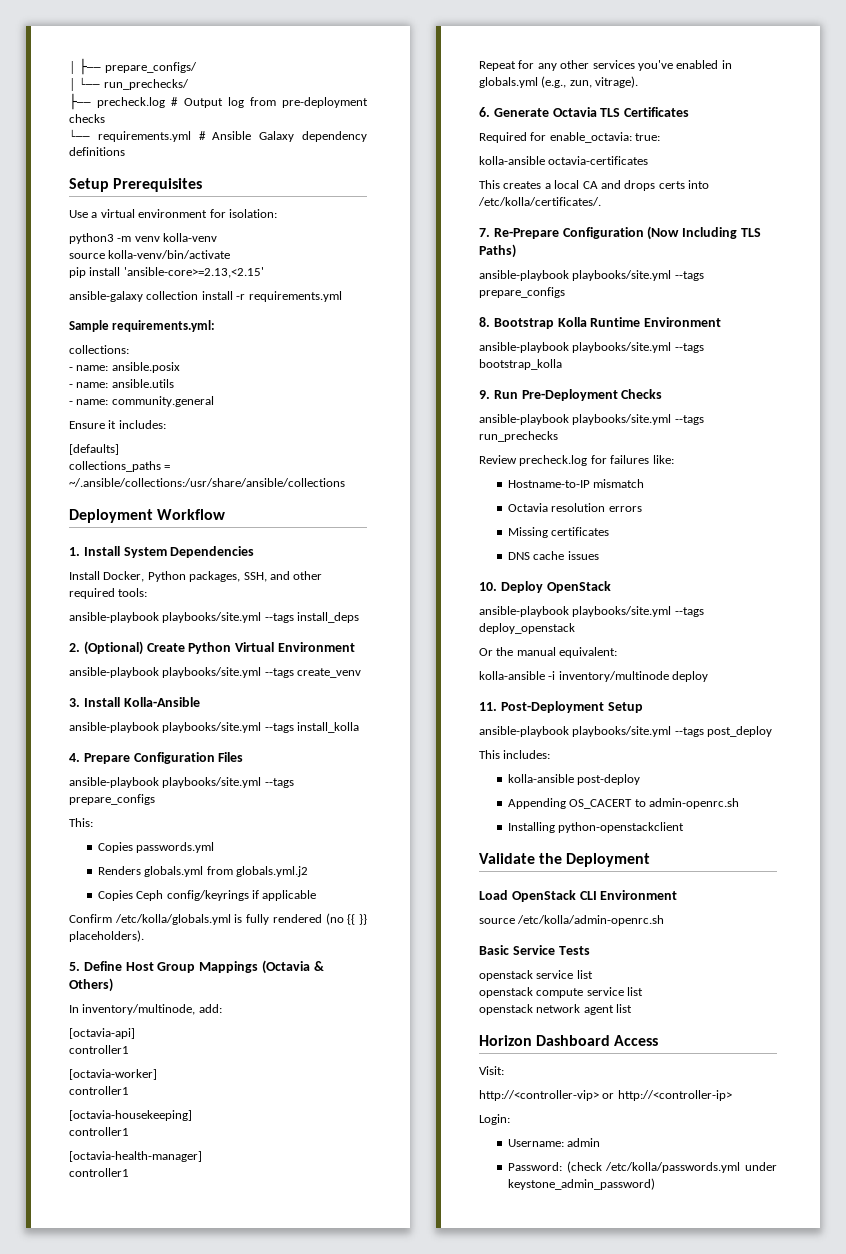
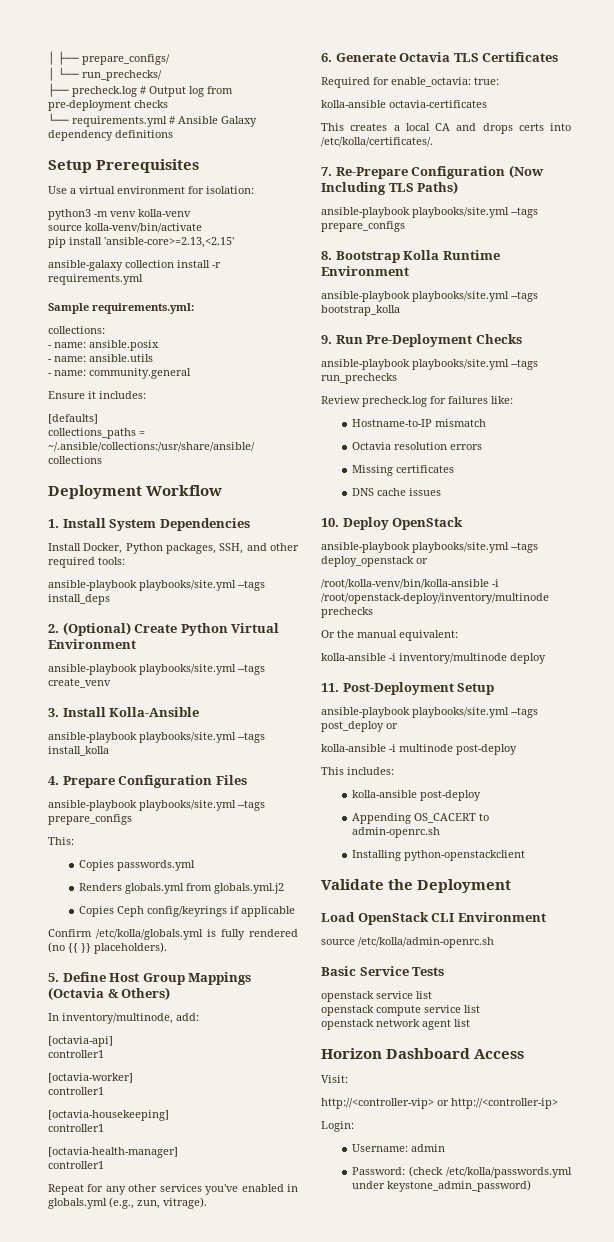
- ansible-playbook playbooks/site.yml --tags deploy_openstack
+ ansible-playbook playbooks/site.yml --tags deploy_openstack or
+ /root/kolla-venv/bin/kolla-ansible -i /root/openstack-deploy/inventory/multinode prechecks
- ansible-playbook playbooks/site.yml --tags post_deploy
+ ansible-playbook playbooks/site.yml --tags post_deploy or
+ kolla-ansible -i multinode post-deploy

